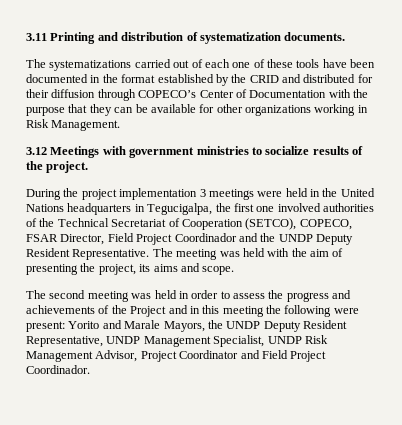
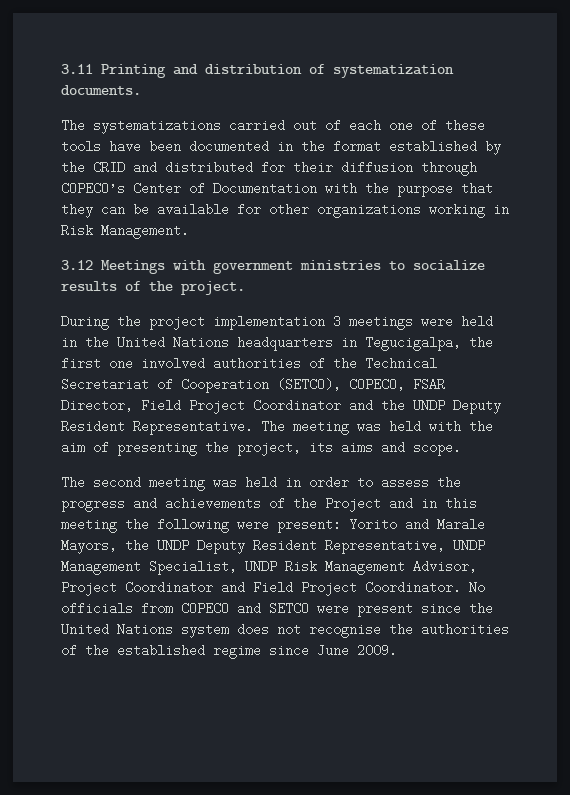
- During the project implementation 3 meetings were held in the United Nations headquarters in Tegucigalpa, the first one involved authorities of the Technical Secretariat of Cooperation (SETCO), COPECO, FSAR Director, Field Project Coordinador and the UNDP Deputy Resident Representative.
+ During the project implementation 3 meetings were held in the United Nations headquarters in Tegucigalpa, the first one involved authorities of the Technical Secretariat of Cooperation (SETCO), COPECO, FSAR Director, Field Project Coordinator and the UNDP Deputy Resident Representative.
- The second meeting was held in order to assess the progress and achievements of the Project and in this meeting the following were present: Yorito and Marale Mayors, the UNDP Deputy Resident Representative, UNDP Management Specialist, UNDP Risk Management Advisor, Project Coordinator and Field Project Coordinador.
+ The second meeting was held in order to assess the progress and achievements of the Project and in this meeting the following were present: Yorito and Marale Mayors, the UNDP Deputy Resident Representative, UNDP Management Specialist, UNDP Risk Management Advisor, Project Coordinator and Field Project Coordinator. No officials from COPECO and SETCO were present since the United Nations system does not recognise the authorities of the established regime since June 2009.

